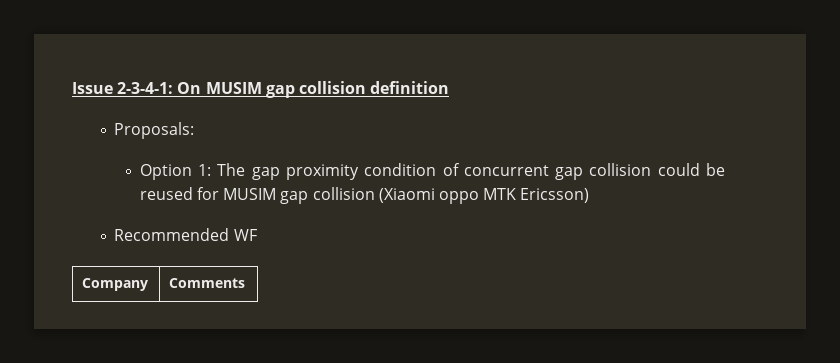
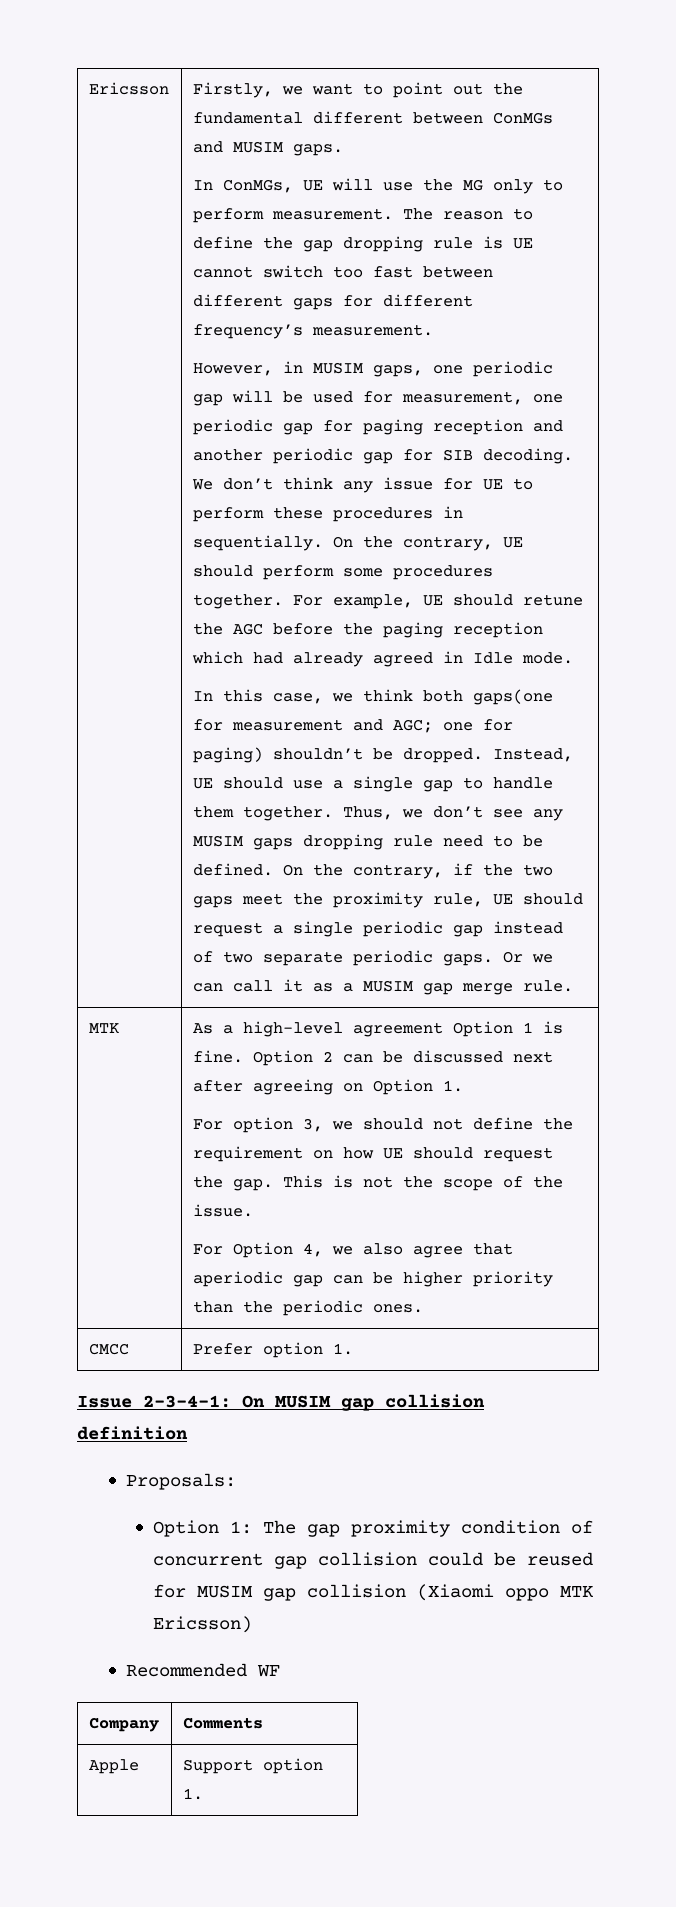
+ Ericsson | Firstly, we want to point out the fundamental different between ConMGs and MUSIM gaps.
+ In ConMGs, UE will use the MG only to perform measurement. The reason to define the gap dropping rule is UE cannot switch too fast between different gaps for different frequency’s measurement.
+ However, in MUSIM gaps, one periodic gap will be used for measurement, one periodic gap for paging reception and another periodic gap for SIB decoding. We don’t think any issue for UE to perform these procedures in sequentially. On the contrary, UE should perform some procedures together. For example, UE should retune the AGC before the paging reception which had already agreed in Idle mode.
+ In this case, we think both gaps(one for measurement and AGC; one for paging) shouldn’t be dropped. Instead, UE should use a single gap to handle them together. Thus, we don’t see any MUSIM gaps dropping rule need to be defined. On the contrary, if the two gaps meet the proximity rule, UE should request a single periodic gap instead of two separate periodic gaps. Or we can call it as a MUSIM gap merge rule.
+ MTK | As a high-level agreement Option 1 is fine. Option 2 can be discussed next after agreeing on Option 1.
+ For option 3, we should not define the requirement on how UE should request the gap. This is not the scope of the issue.
+ For Option 4, we also agree that aperiodic gap can be higher priority than the periodic ones.
+ CMCC | Prefer option 1.
+ Apple | Support option 1.

